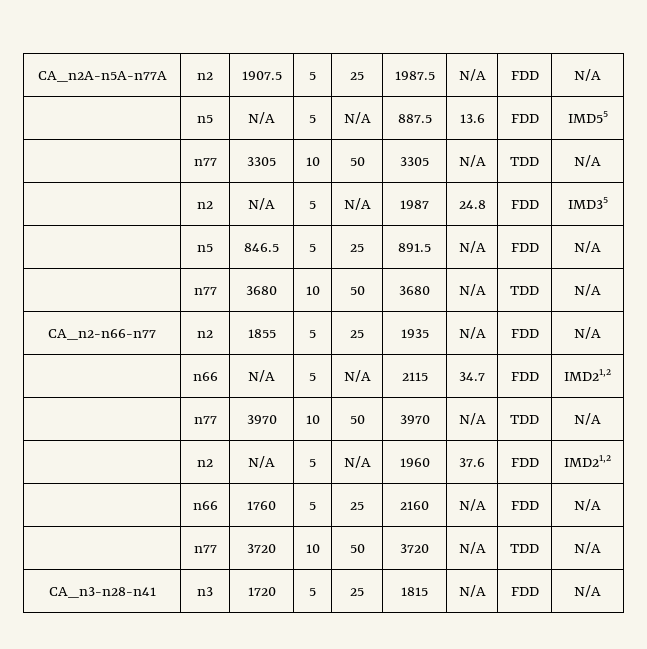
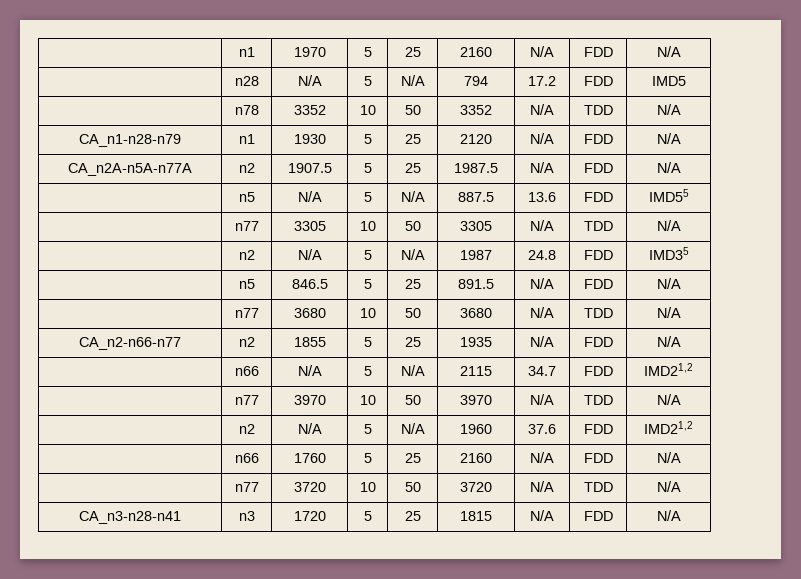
+ | n1 | 1970 | 5 | 25 | 2160 | N/A | FDD | N/A
+ | n28 | N/A | 5 | N/A | 794 | 17.2 | FDD | IMD5
+ | n78 | 3352 | 10 | 50 | 3352 | N/A | TDD | N/A
+ CA_n1-n28-n79 | n1 | 1930 | 5 | 25 | 2120 | N/A | FDD | N/A

